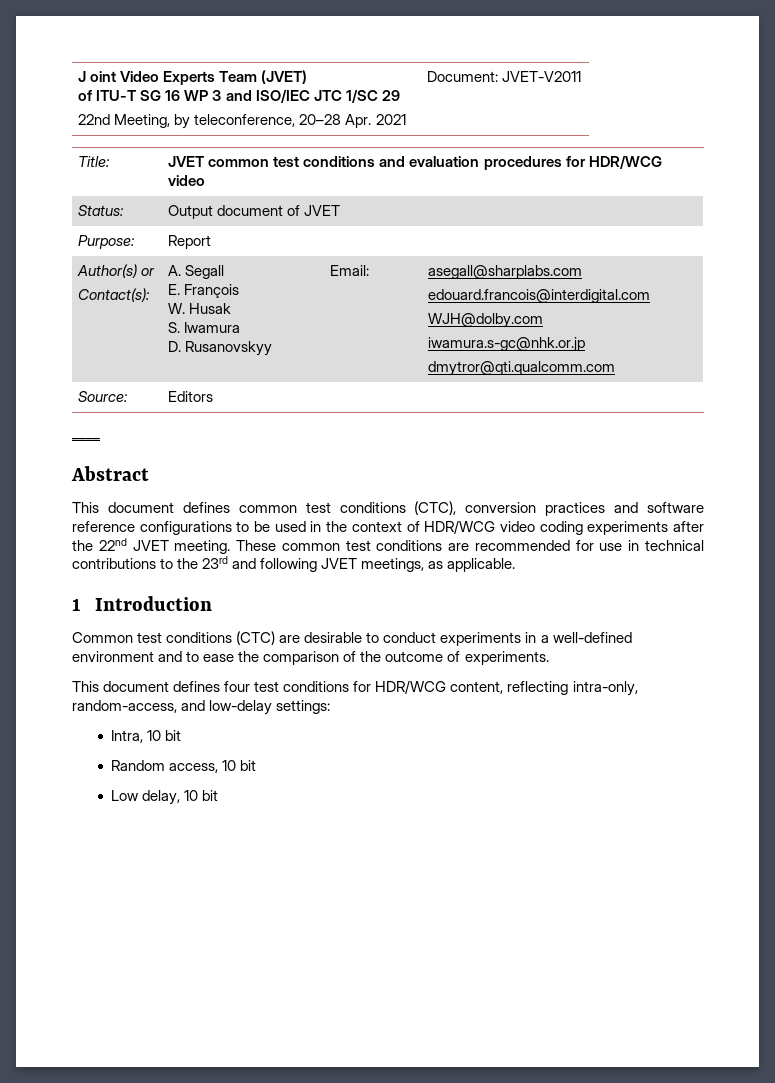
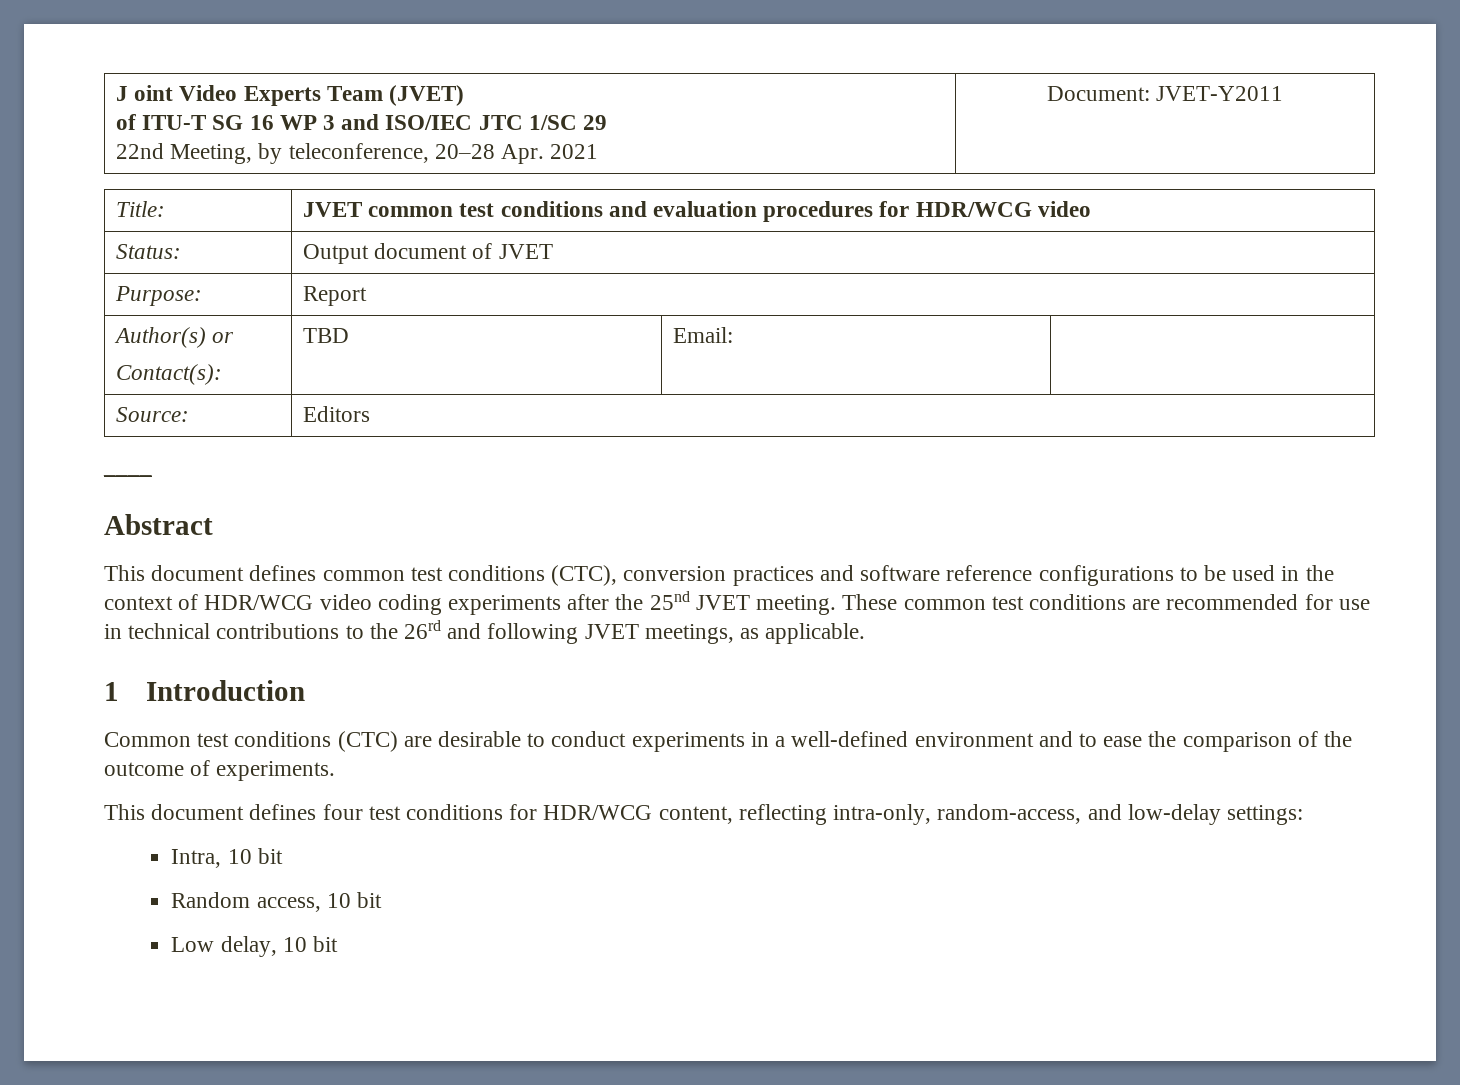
  J oint Video Experts Team (JVET)
  of ITU-T SG 16 WP 3 and ISO/IEC JTC 1/SC 29
- 22nd Meeting, by teleconference, 20–28 Apr. 2021 | Document: JVET-V2011
+ 22nd Meeting, by teleconference, 20–28 Apr. 2021 | Document: JVET-Y2011
  Author(s) or
- Contact(s): | A. Segall
- E. François
- W. Husak
- S. Iwamura
- D. Rusanovskyy | Email: | asegall@sharplabs.com
- edouard.francois@interdigital.com
- WJH@dolby.com
- iwamura.s-gc@nhk.or.jp
- dmytror@qti.qualcomm.com
+ Contact(s): | TBD | Email: |
- This document defines common test conditions (CTC), conversion practices and software reference configurations to be used in the context of HDR/WCG video coding experiments after the 22nd JVET meeting.
+ This document defines common test conditions (CTC), conversion practices and software reference configurations to be used in the context of HDR/WCG video coding experiments after the 25nd JVET meeting.
- These common test conditions are recommended for use in technical contributions to the 23rd and following JVET meetings, as applicable.
+ These common test conditions are recommended for use in technical contributions to the 26rd and following JVET meetings, as applicable.

